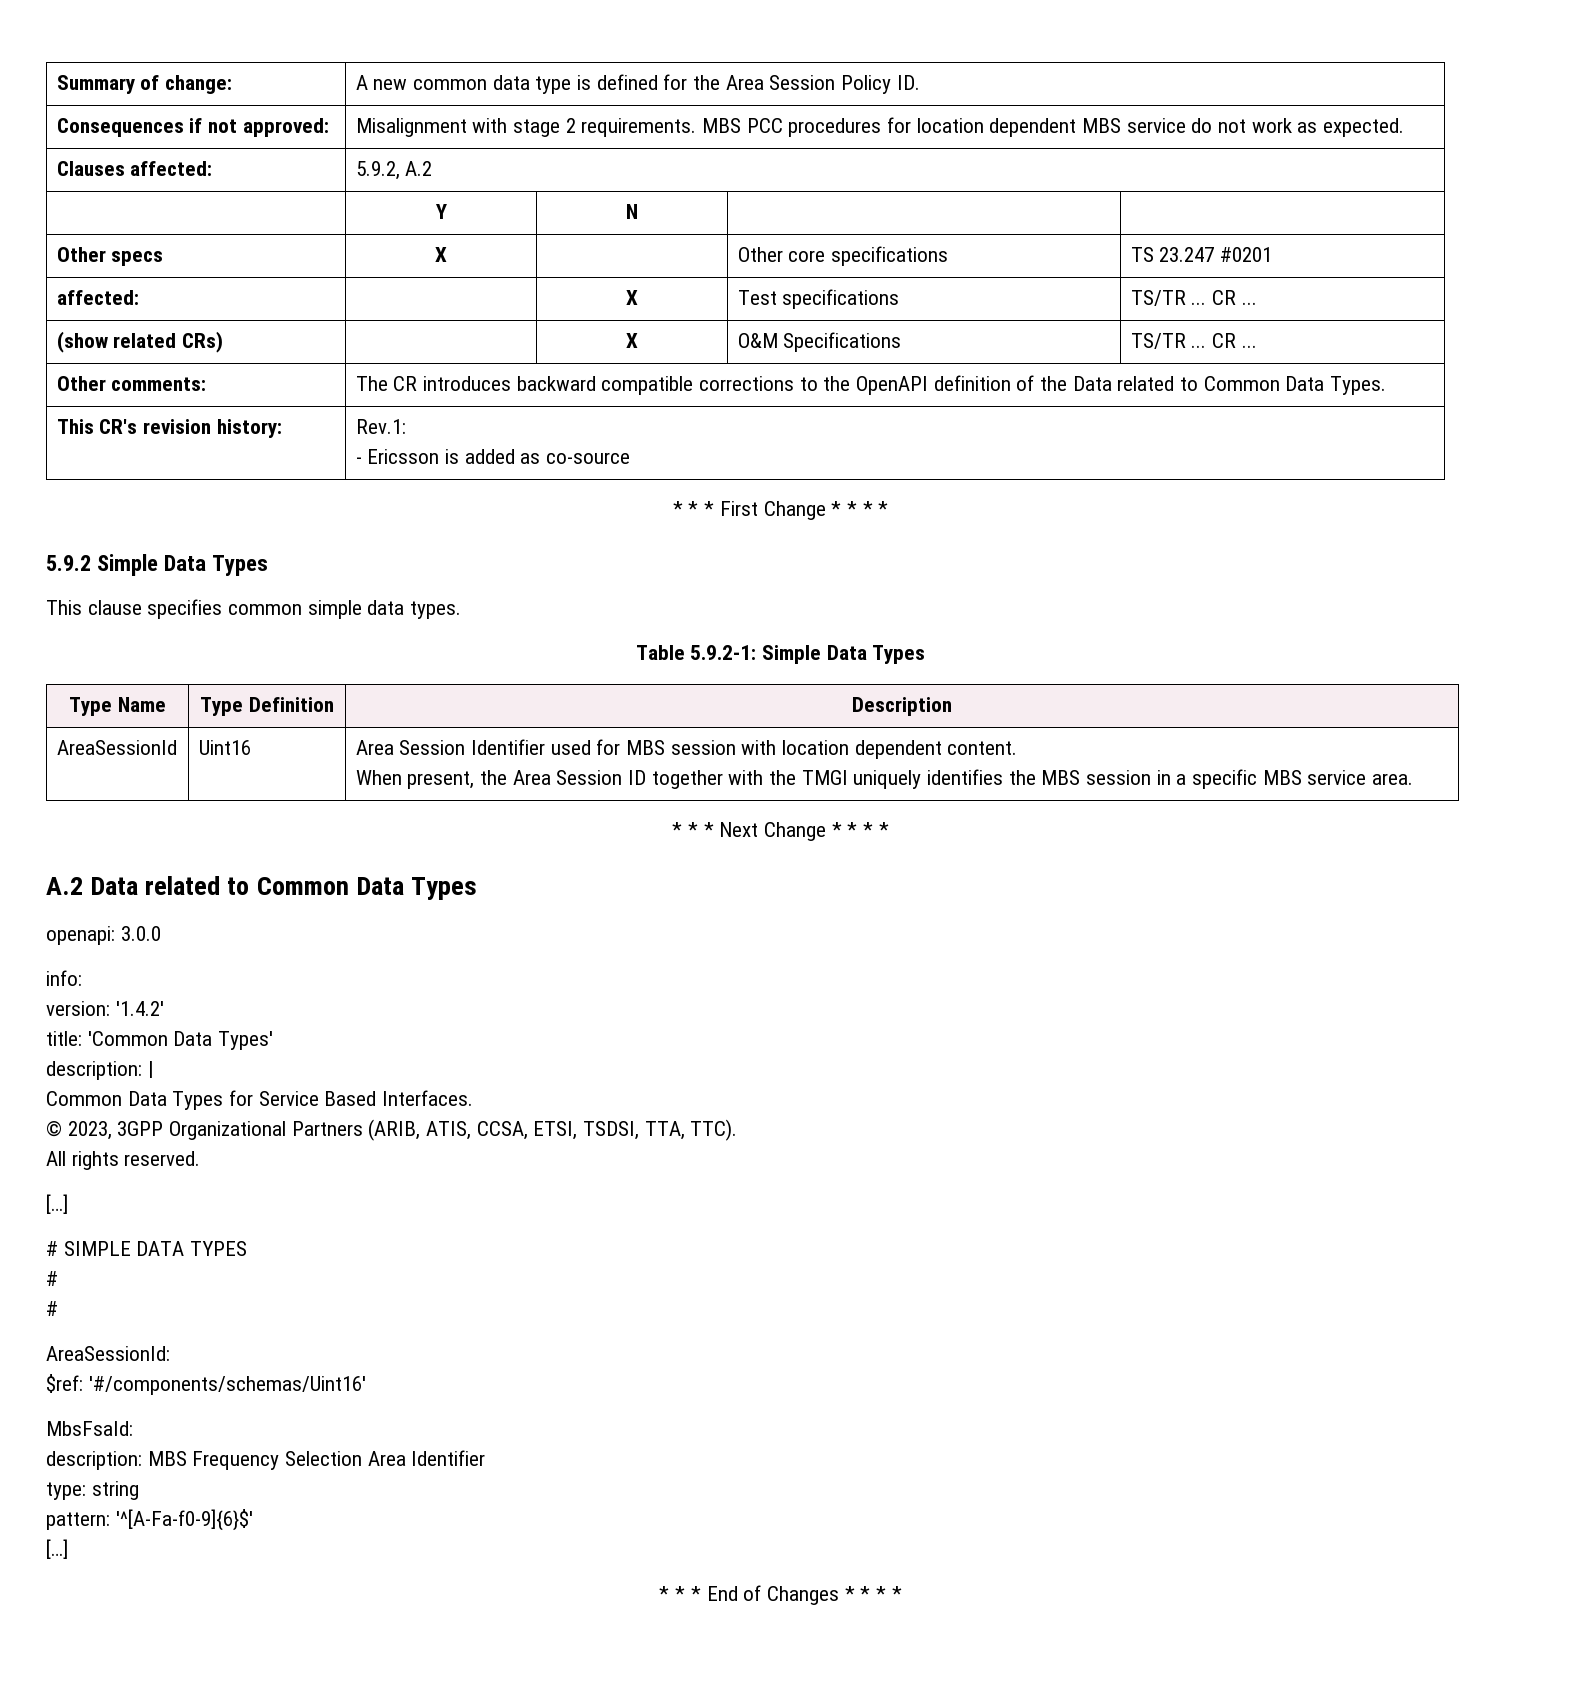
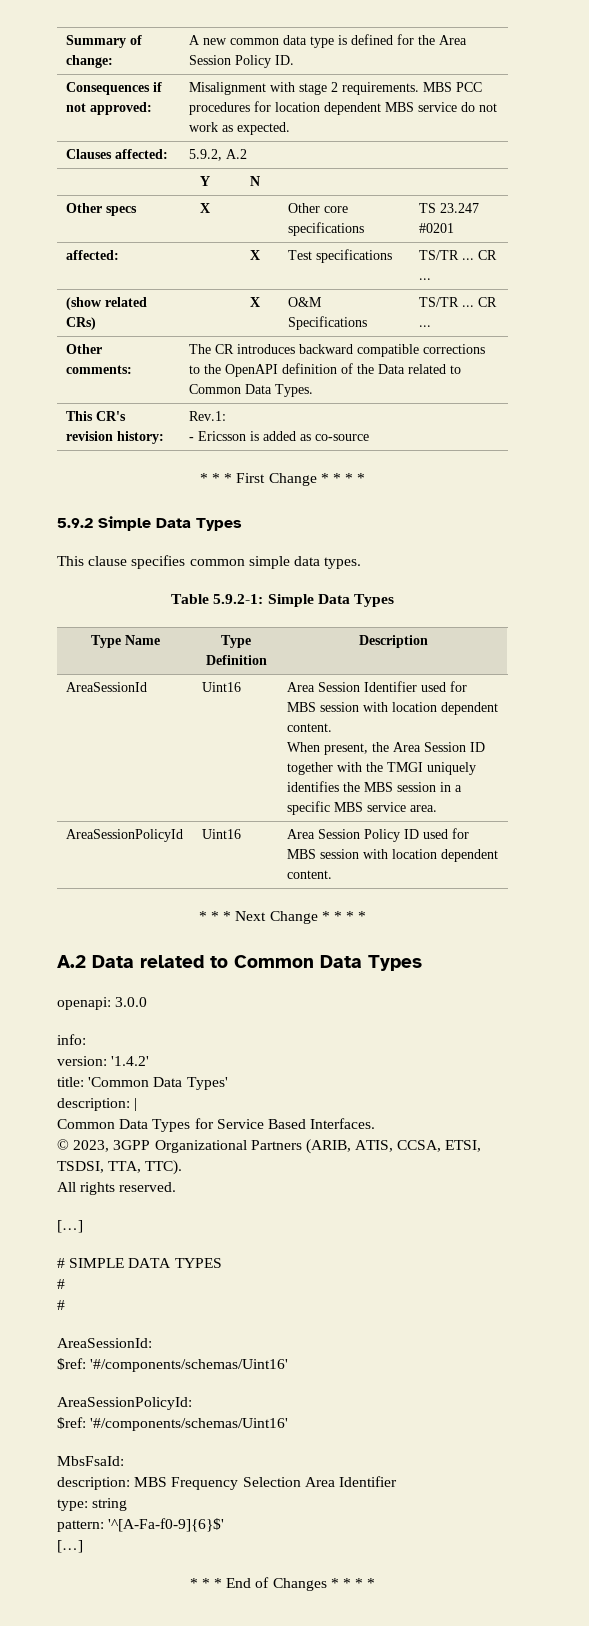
+ AreaSessionPolicyId | Uint16 | Area Session Policy ID used for MBS session with location dependent content.
+ AreaSessionPolicyId:
+ $ref: '#/components/schemas/Uint16'

